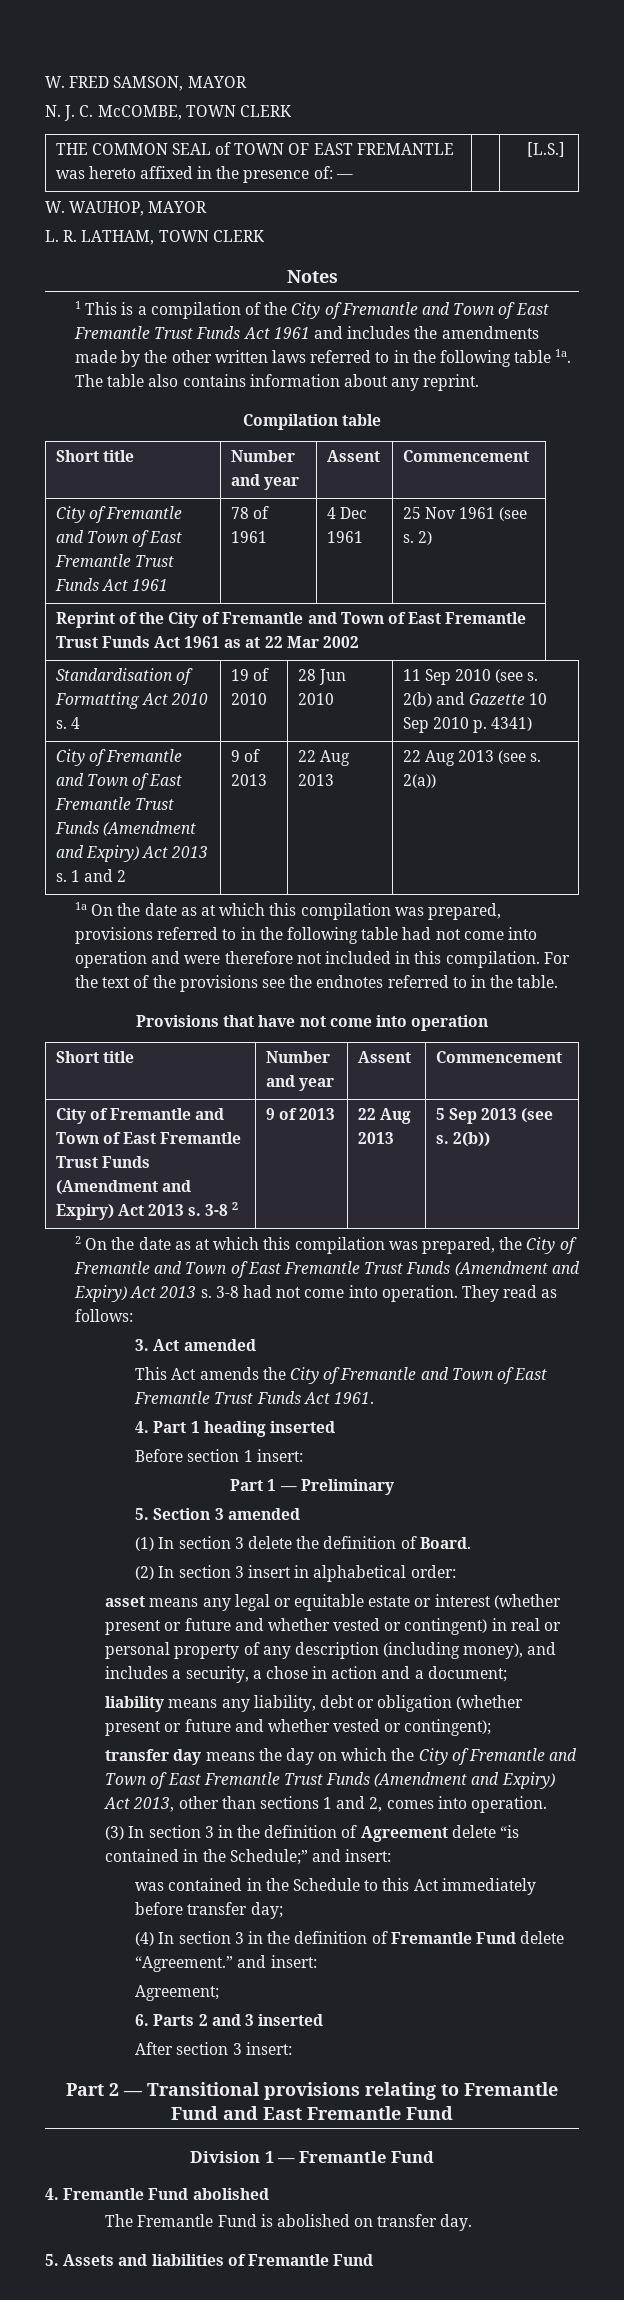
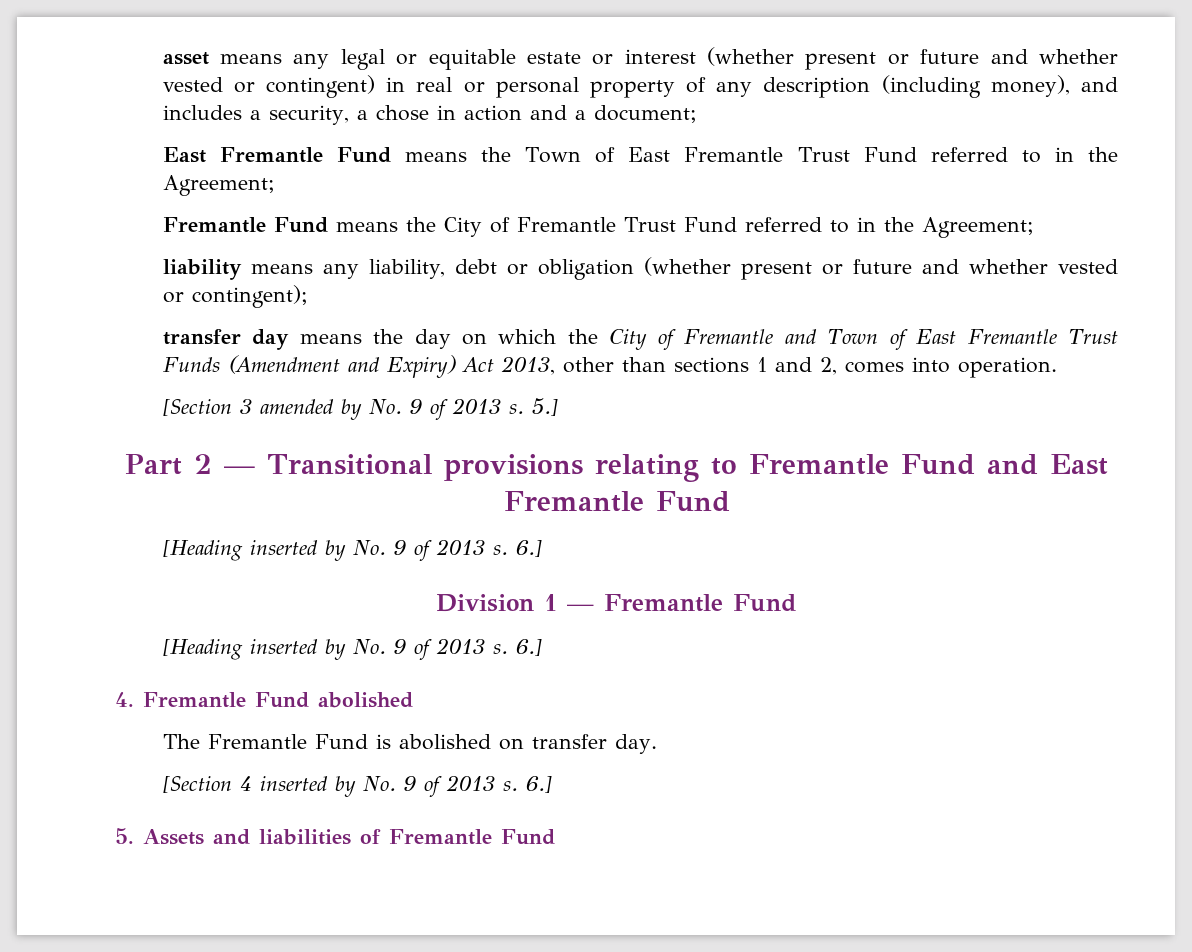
- W. FRED SAMSON, MAYOR
- N. J. C. McCOMBE, TOWN CLERK
- THE COMMON SEAL of TOWN OF EAST FREMANTLE was hereto affixed in the presence of: — | | [L.S.]
- W. WAUHOP, MAYOR
- L. R. LATHAM, TOWN CLERK
- Notes
- 1 This is a compilation of the City of Fremantle and Town of East Fremantle Trust Funds Act 1961 and includes the amendments made by the other written laws referred to in the following table 1a. The table also contains information about any reprint.
- Compilation table
- Short title | Number and year | Assent | Commencement
- City of Fremantle and Town of East Fremantle Trust Funds Act 1961 | 78 of 1961 | 4 Dec 1961 | 25 Nov 1961 (see s. 2)
- Reprint of the City of Fremantle and Town of East Fremantle Trust Funds Act 1961 as at 22 Mar 2002
- Standardisation of Formatting Act 2010 s. 4 | 19 of 2010 | 28 Jun 2010 | 11 Sep 2010 (see s. 2(b) and Gazette 10 Sep 2010 p. 4341)
- City of Fremantle and Town of East Fremantle Trust Funds (Amendment and Expiry) Act 2013 s. 1 and 2 | 9 of 2013 | 22 Aug 2013 | 22 Aug 2013 (see s. 2(a))
- 1a On the date as at which this compilation was prepared, provisions referred to in the following table had not come into operation and were therefore not included in this compilation. For the text of the provisions see the endnotes referred to in the table.
- Provisions that have not come into operation
- Short title | Number and year | Assent | Commencement
- City of Fremantle and Town of East Fremantle Trust Funds (Amendment and Expiry) Act 2013 s. 3-8 2 | 9 of 2013 | 22 Aug 2013 | 5 Sep 2013 (see s. 2(b))
- 2 On the date as at which this compilation was prepared, the City of Fremantle and Town of East Fremantle Trust Funds (Amendment and Expiry) Act 2013 s. 3-8 had not come into operation. They read as follows:
- 3. Act amended
- This Act amends the City of Fremantle and Town of East Fremantle Trust Funds Act 1961.
- 4. Part 1 heading inserted
- Before section 1 insert:
- Part 1 — Preliminary
- 5. Section 3 amended
- (1) In section 3 delete the definition of Board.
- (2) In section 3 insert in alphabetical order:
+ East Fremantle Fund means the Town of East Fremantle Trust Fund referred to in the Agreement;
+ Fremantle Fund means the City of Fremantle Trust Fund referred to in the Agreement;
- (3) In section 3 in the definition of Agreement delete “is contained in the Schedule;” and insert:
- was contained in the Schedule to this Act immediately before transfer day;
- (4) In section 3 in the definition of Fremantle Fund delete “Agreement.” and insert:
- Agreement;
- 6. Parts 2 and 3 inserted
- After section 3 insert:
+ [Section 3 amended by No. 9 of 2013 s. 5.]
  Part 2 — Transitional provisions relating to Fremantle Fund and East Fremantle Fund
+ [Heading inserted by No. 9 of 2013 s. 6.]
  Division 1 — Fremantle Fund
+ [Heading inserted by No. 9 of 2013 s. 6.]
+ [Section 4 inserted by No. 9 of 2013 s. 6.]

